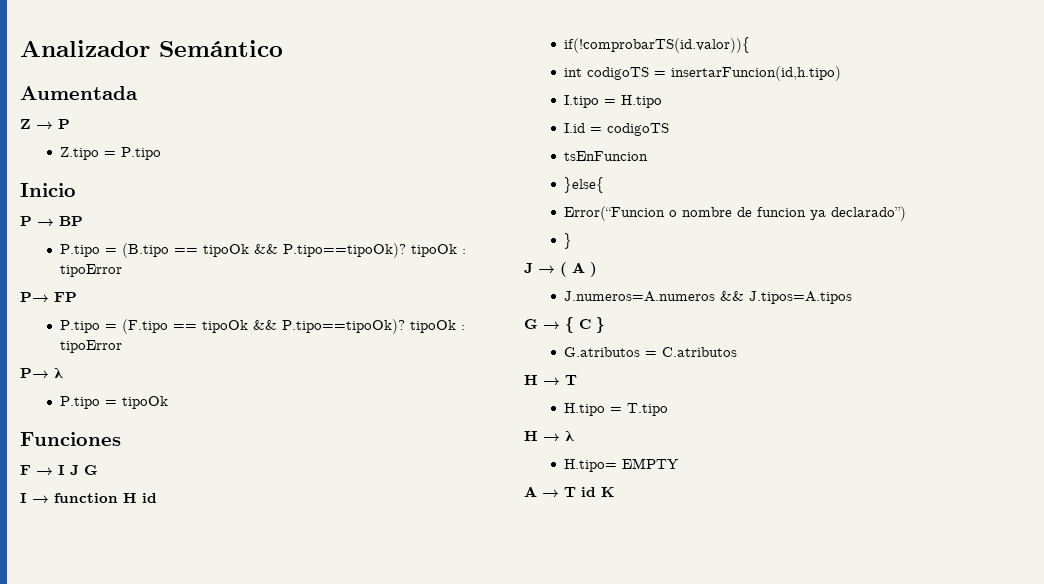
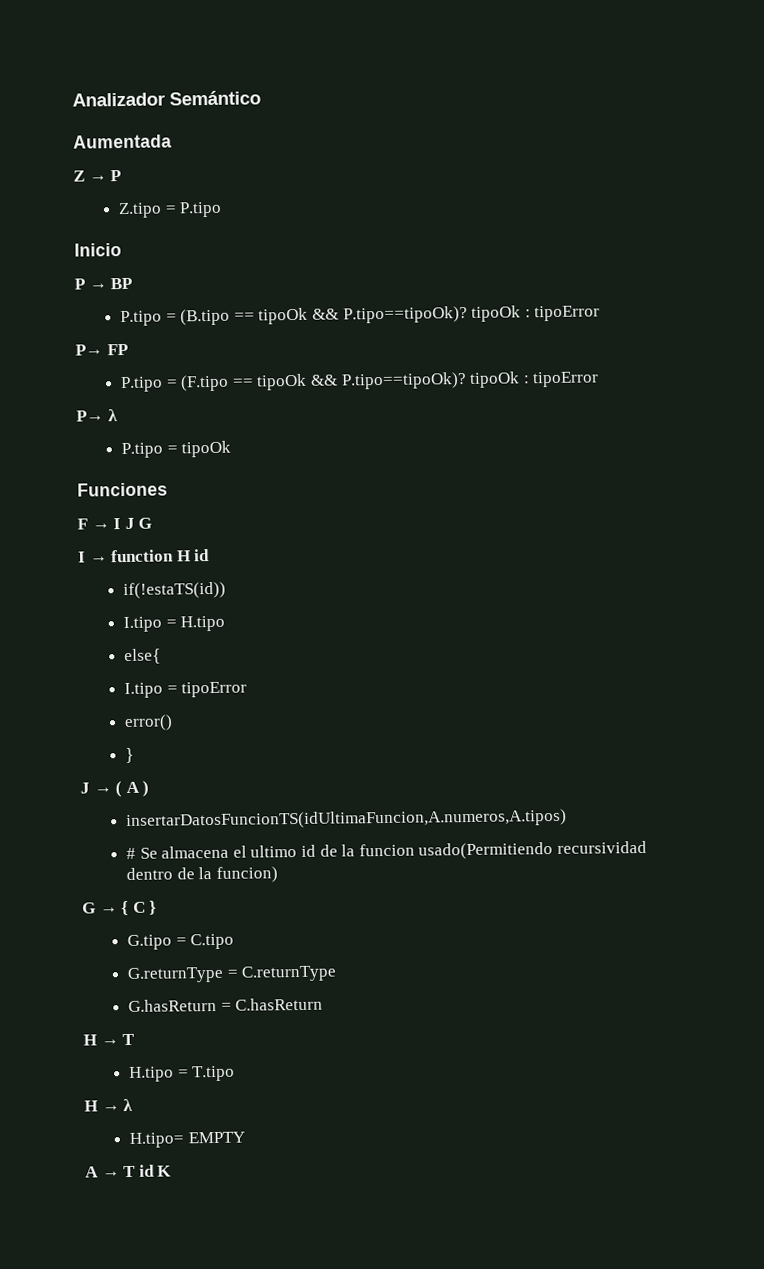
- if(!comprobarTS(id.valor)){
- int codigoTS = insertarFuncion(id,h.tipo)
+ if(!estaTS(id))
  I.tipo = H.tipo
- I.id = codigoTS
- tsEnFuncion
- }else{
- Error(“Funcion o nombre de funcion ya declarado”)
+ else{
+ I.tipo = tipoError
+ error()
- J.numeros=A.numeros && J.tipos=A.tipos
+ insertarDatosFuncionTS(idUltimaFuncion,A.numeros,A.tipos)
+ # Se almacena el ultimo id de la funcion usado(Permitiendo recursividad dentro de la funcion)
- G.atributos = C.atributos
+ G.tipo = C.tipo
+ G.returnType = C.returnType
+ G.hasReturn = C.hasReturn

